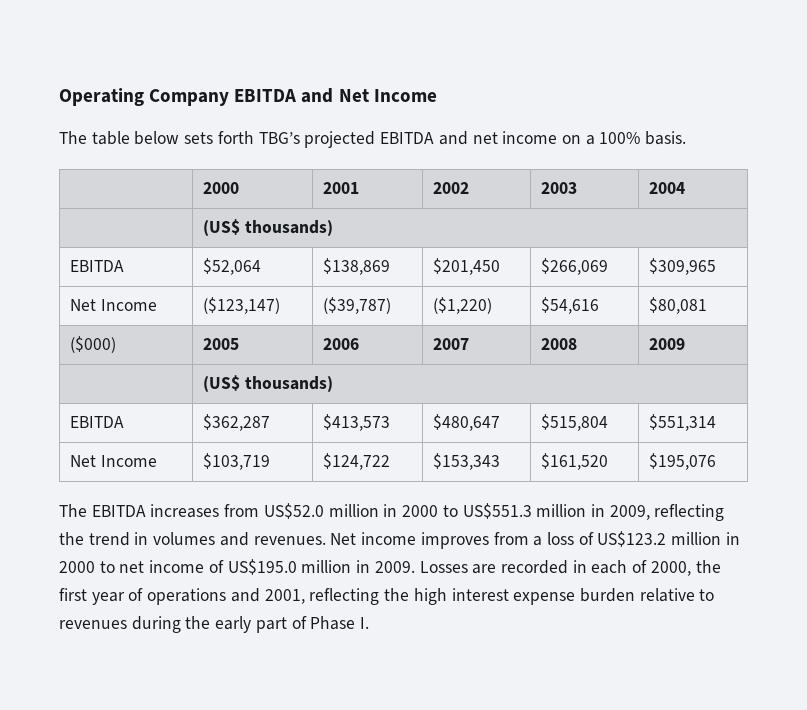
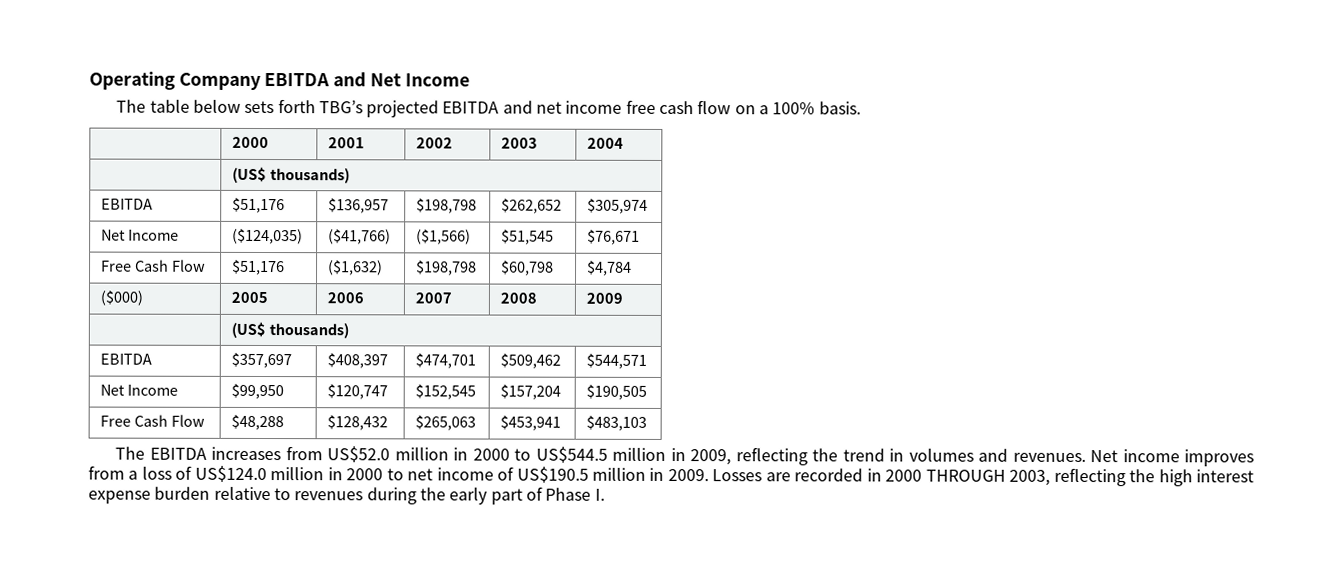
- The table below sets forth TBG’s projected EBITDA and net income on a 100% basis.
+ The table below sets forth TBG’s projected EBITDA and net income free cash flow on a 100% basis.
- EBITDA | $52,064 | $138,869 | $201,450 | $266,069 | $309,965
- Net Income | ($123,147) | ($39,787) | ($1,220) | $54,616 | $80,081
+ EBITDA | $51,176 | $136,957 | $198,798 | $262,652 | $305,974
+ Net Income | ($124,035) | ($41,766) | ($1,566) | $51,545 | $76,671
+ Free Cash Flow | $51,176 | ($1,632) | $198,798 | $60,798 | $4,784
- EBITDA | $362,287 | $413,573 | $480,647 | $515,804 | $551,314
- Net Income | $103,719 | $124,722 | $153,343 | $161,520 | $195,076
+ EBITDA | $357,697 | $408,397 | $474,701 | $509,462 | $544,571
+ Net Income | $99,950 | $120,747 | $152,545 | $157,204 | $190,505
+ Free Cash Flow | $48,288 | $128,432 | $265,063 | $453,941 | $483,103
- The EBITDA increases from US$52.0 million in 2000 to US$551.3 million in 2009, reflecting the trend in volumes and revenues.
+ The EBITDA increases from US$52.0 million in 2000 to US$544.5 million in 2009, reflecting the trend in volumes and revenues.
- Net income improves from a loss of US$123.2 million in 2000 to net income of US$195.0 million in 2009.
+ Net income improves from a loss of US$124.0 million in 2000 to net income of US$190.5 million in 2009.
- Losses are recorded in each of 2000, the first year of operations and 2001, reflecting the high interest expense burden relative to revenues during the early part of Phase I.
+ Losses are recorded in 2000 THROUGH 2003, reflecting the high interest expense burden relative to revenues during the early part of Phase I.

